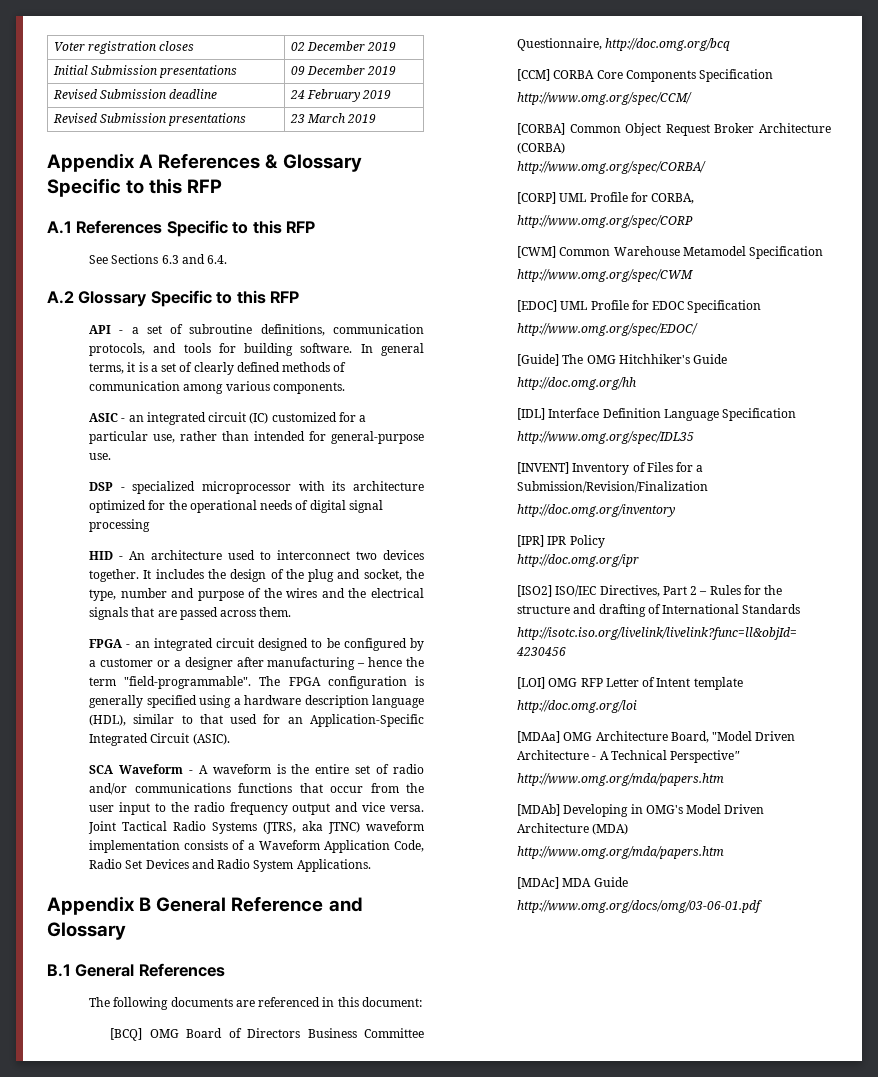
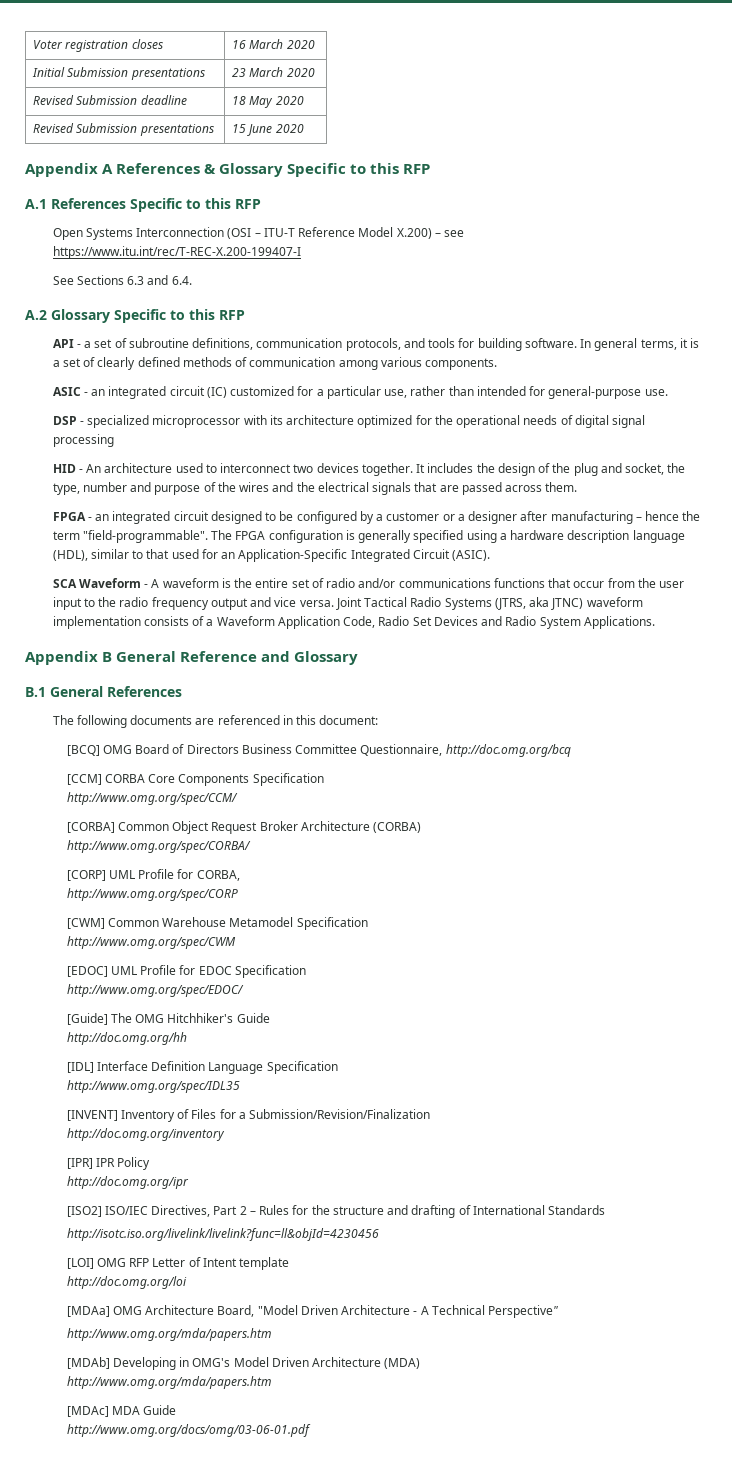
- Voter registration closes | 02 December 2019
+ Voter registration closes | 16 March 2020
- Initial Submission presentations | 09 December 2019
+ Initial Submission presentations | 23 March 2020
- Revised Submission deadline | 24 February 2019
+ Revised Submission deadline | 18 May 2020
- Revised Submission presentations | 23 March 2019
+ Revised Submission presentations | 15 June 2020
+ Open Systems Interconnection (OSI – ITU-T Reference Model X.200) – see https://www.itu.int/rec/T-REC-X.200-199407-I

